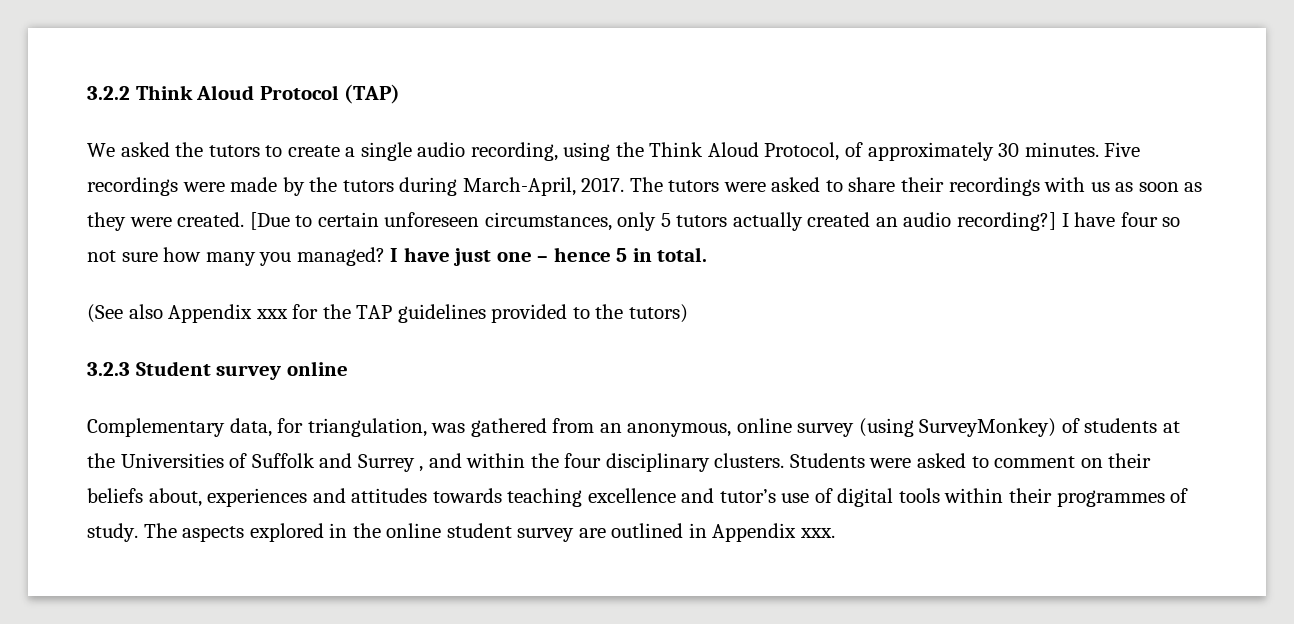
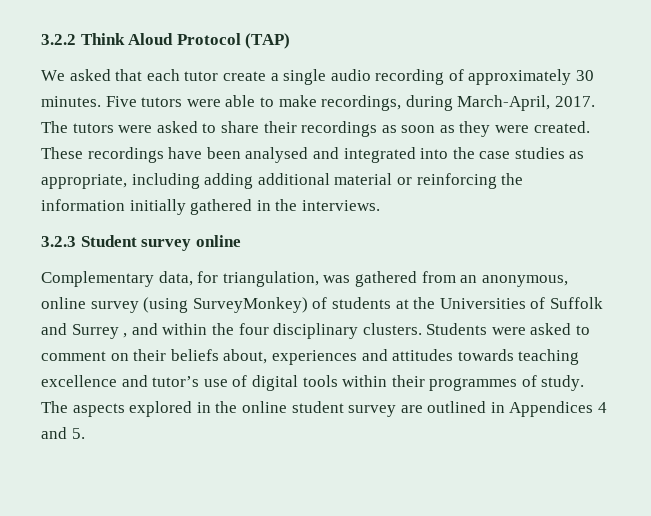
- We asked the tutors to create a single audio recording, using the Think Aloud Protocol, of approximately 30 minutes.
+ We asked that each tutor create a single audio recording of approximately 30 minutes.
- Five recordings were made by the tutors during March-April, 2017.
+ Five tutors were able to make recordings, during March-April, 2017.
- The tutors were asked to share their recordings with us as soon as they were created.
+ The tutors were asked to share their recordings as soon as they were created.
- [Due to certain unforeseen circumstances, only 5 tutors actually created an audio recording?] I have four so not sure how many you managed? I have just one – hence 5 in total.
- (See also Appendix xxx for the TAP guidelines provided to the tutors)
+ These recordings have been analysed and integrated into the case studies as appropriate, including adding additional material or reinforcing the information initially gathered in the interviews.
- The aspects explored in the online student survey are outlined in Appendix xxx.
+ The aspects explored in the online student survey are outlined in Appendices 4 and 5.

